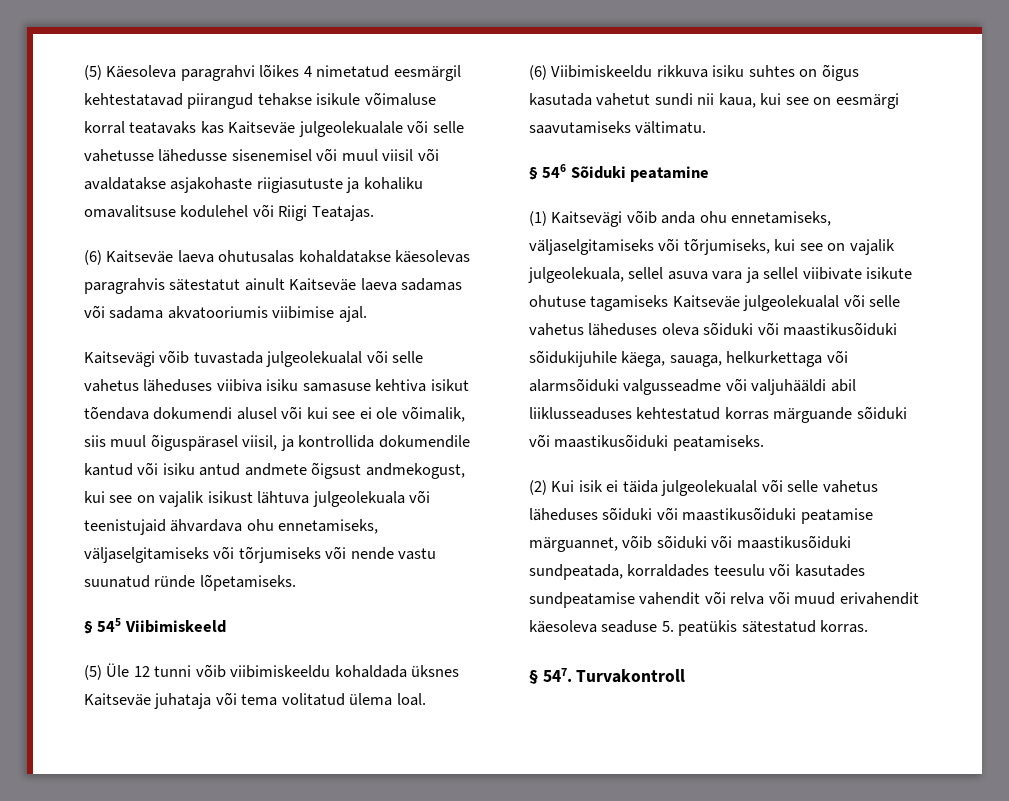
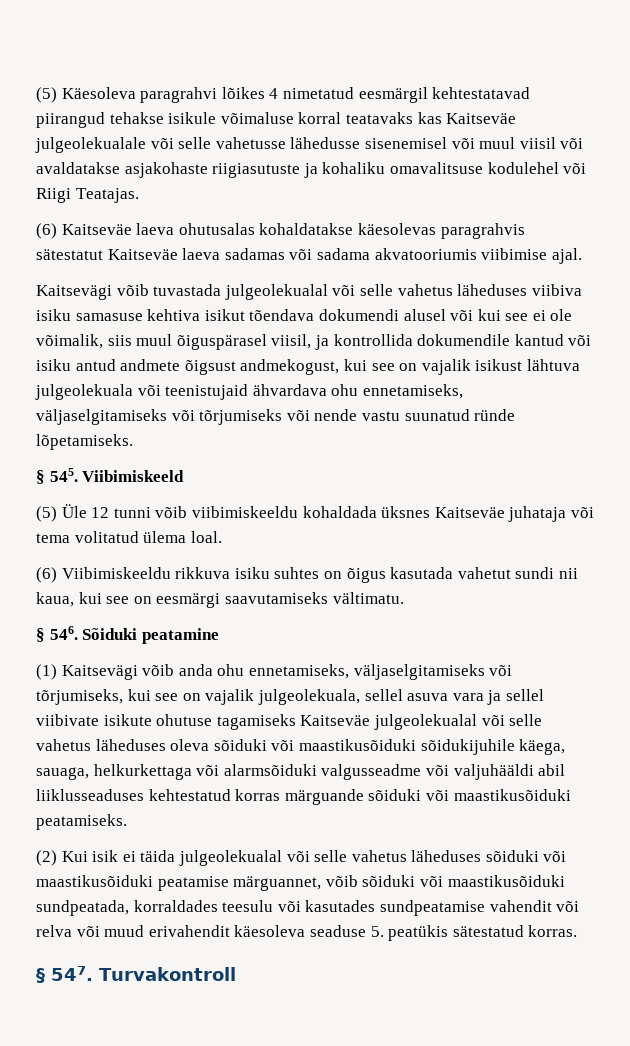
- (6) Kaitseväe laeva ohutusalas kohaldatakse käesolevas paragrahvis sätestatut ainult Kaitseväe laeva sadamas või sadama akvatooriumis viibimise ajal.
+ (6) Kaitseväe laeva ohutusalas kohaldatakse käesolevas paragrahvis sätestatut Kaitseväe laeva sadamas või sadama akvatooriumis viibimise ajal.
- § 545 Viibimiskeeld
+ § 545. Viibimiskeeld
- § 546 Sõiduki peatamine
+ § 546. Sõiduki peatamine

